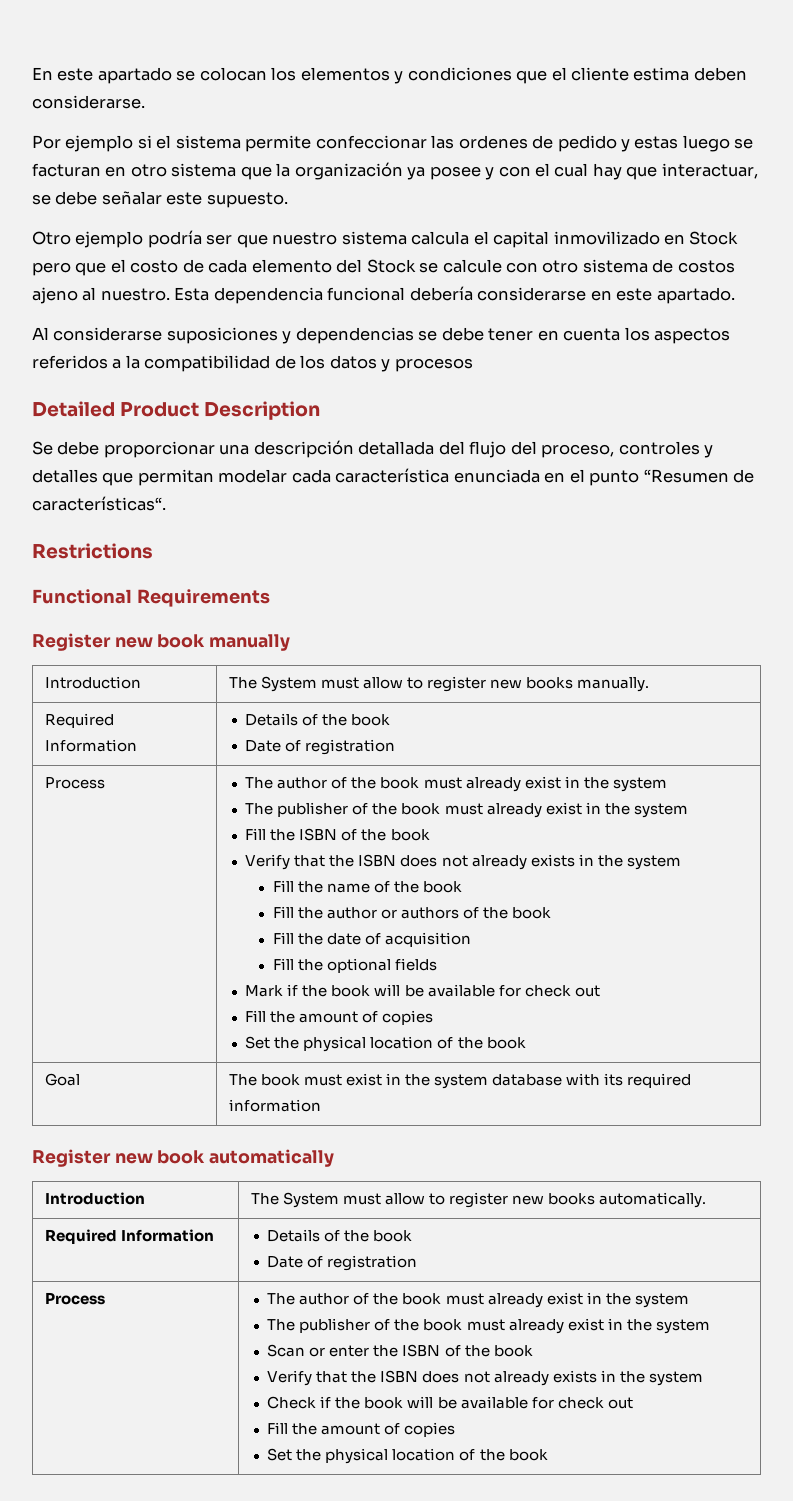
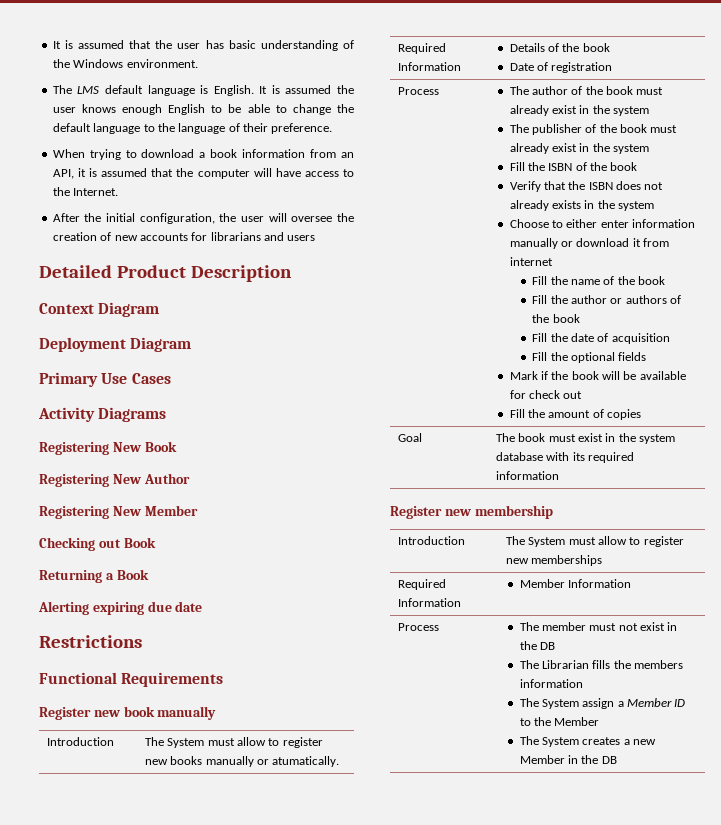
- En este apartado se colocan los elementos y condiciones que el cliente estima deben considerarse.
- Por ejemplo si el sistema permite confeccionar las ordenes de pedido y estas luego se facturan en otro sistema que la organización ya posee y con el cual hay que interactuar, se debe señalar este supuesto.
- Otro ejemplo podría ser que nuestro sistema calcula el capital inmovilizado en Stock pero que el costo de cada elemento del Stock se calcule con otro sistema de costos ajeno al nuestro. Esta dependencia funcional debería considerarse en este apartado.
- Al considerarse suposiciones y dependencias se debe tener en cuenta los aspectos referidos a la compatibilidad de los datos y procesos
+ It is assumed that the user has basic understanding of the Windows environment.
+ The LMS default language is English. It is assumed the user knows enough English to be able to change the default language to the language of their preference.
+ When trying to download a book information from an API, it is assumed that the computer will have access to the Internet.
+ After the initial configuration, the user will oversee the creation of new accounts for librarians and users
  Detailed Product Description
- Se debe proporcionar una descripción detallada del flujo del proceso, controles y detalles que permitan modelar cada característica enunciada en el punto “Resumen de características“.
+ Context Diagram
+ Deployment Diagram
+ Primary Use Cases
+ Activity Diagrams
+ Registering New Book
+ Registering New Author
+ Registering New Member
+ Checking out Book
+ Returning a Book
+ Alerting expiring due date
- Introduction | The System must allow to register new books manually.
+ Introduction | The System must allow to register new books manually or atumatically.
+ Choose to either enter information manually or download it from internet
  Mark if the book will be available for check out
  Fill the amount of copies
- Set the physical location of the book
- Register new book automatically
- Introduction | The System must allow to register new books automatically.
- Required Information | Details of the book
- Date of registration
- Process | The author of the book must already exist in the system
- The publisher of the book must already exist in the system
- Scan or enter the ISBN of the book
- Verify that the ISBN does not already exists in the system
- Check if the book will be available for check out
- Fill the amount of copies
- Set the physical location of the book
+ Register new membership
+ Introduction | The System must allow to register new memberships
+ Required Information | Member Information
+ Process | The member must not exist in the DB
+ The Librarian fills the members information
+ The System assign a Member ID to the Member
+ The System creates a new Member in the DB

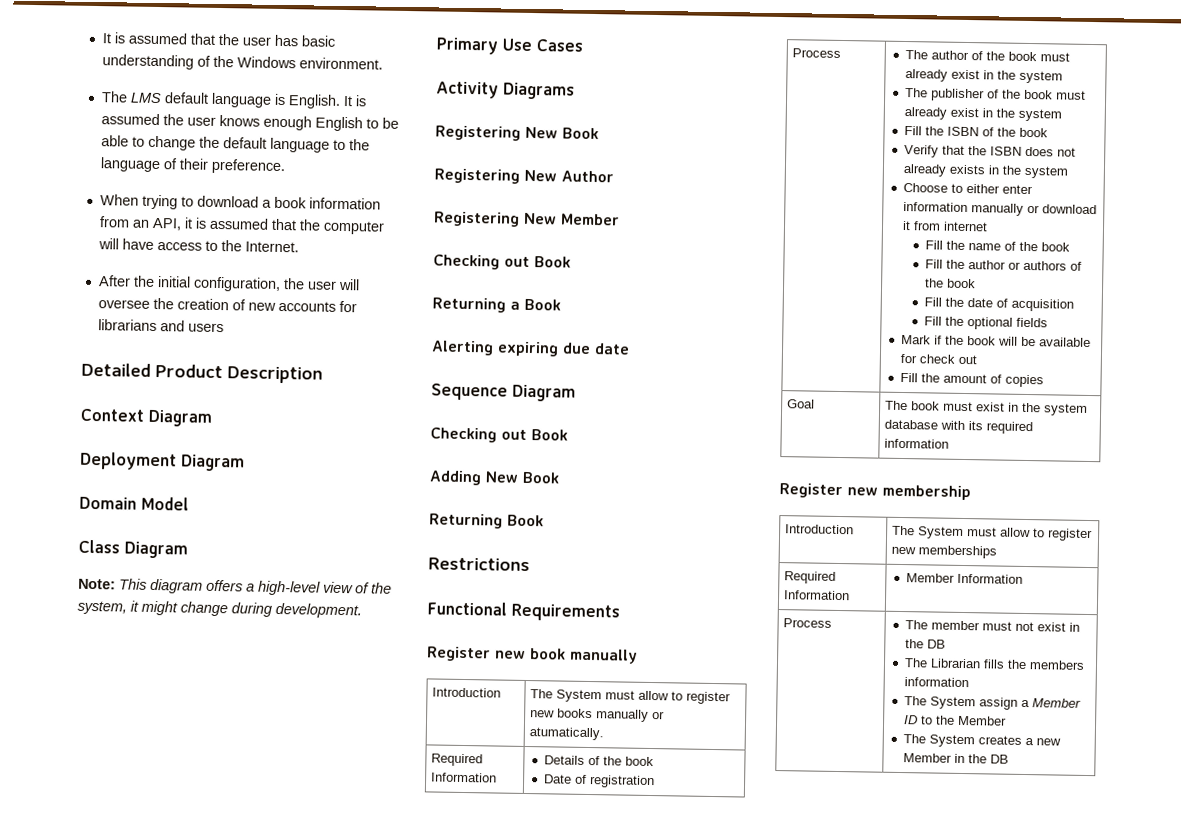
+ Domain Model
+ Class Diagram
+ Note: This diagram offers a high-level view of the system, it might change during development.
+ Sequence Diagram
+ Checking out Book
+ Adding New Book
+ Returning Book

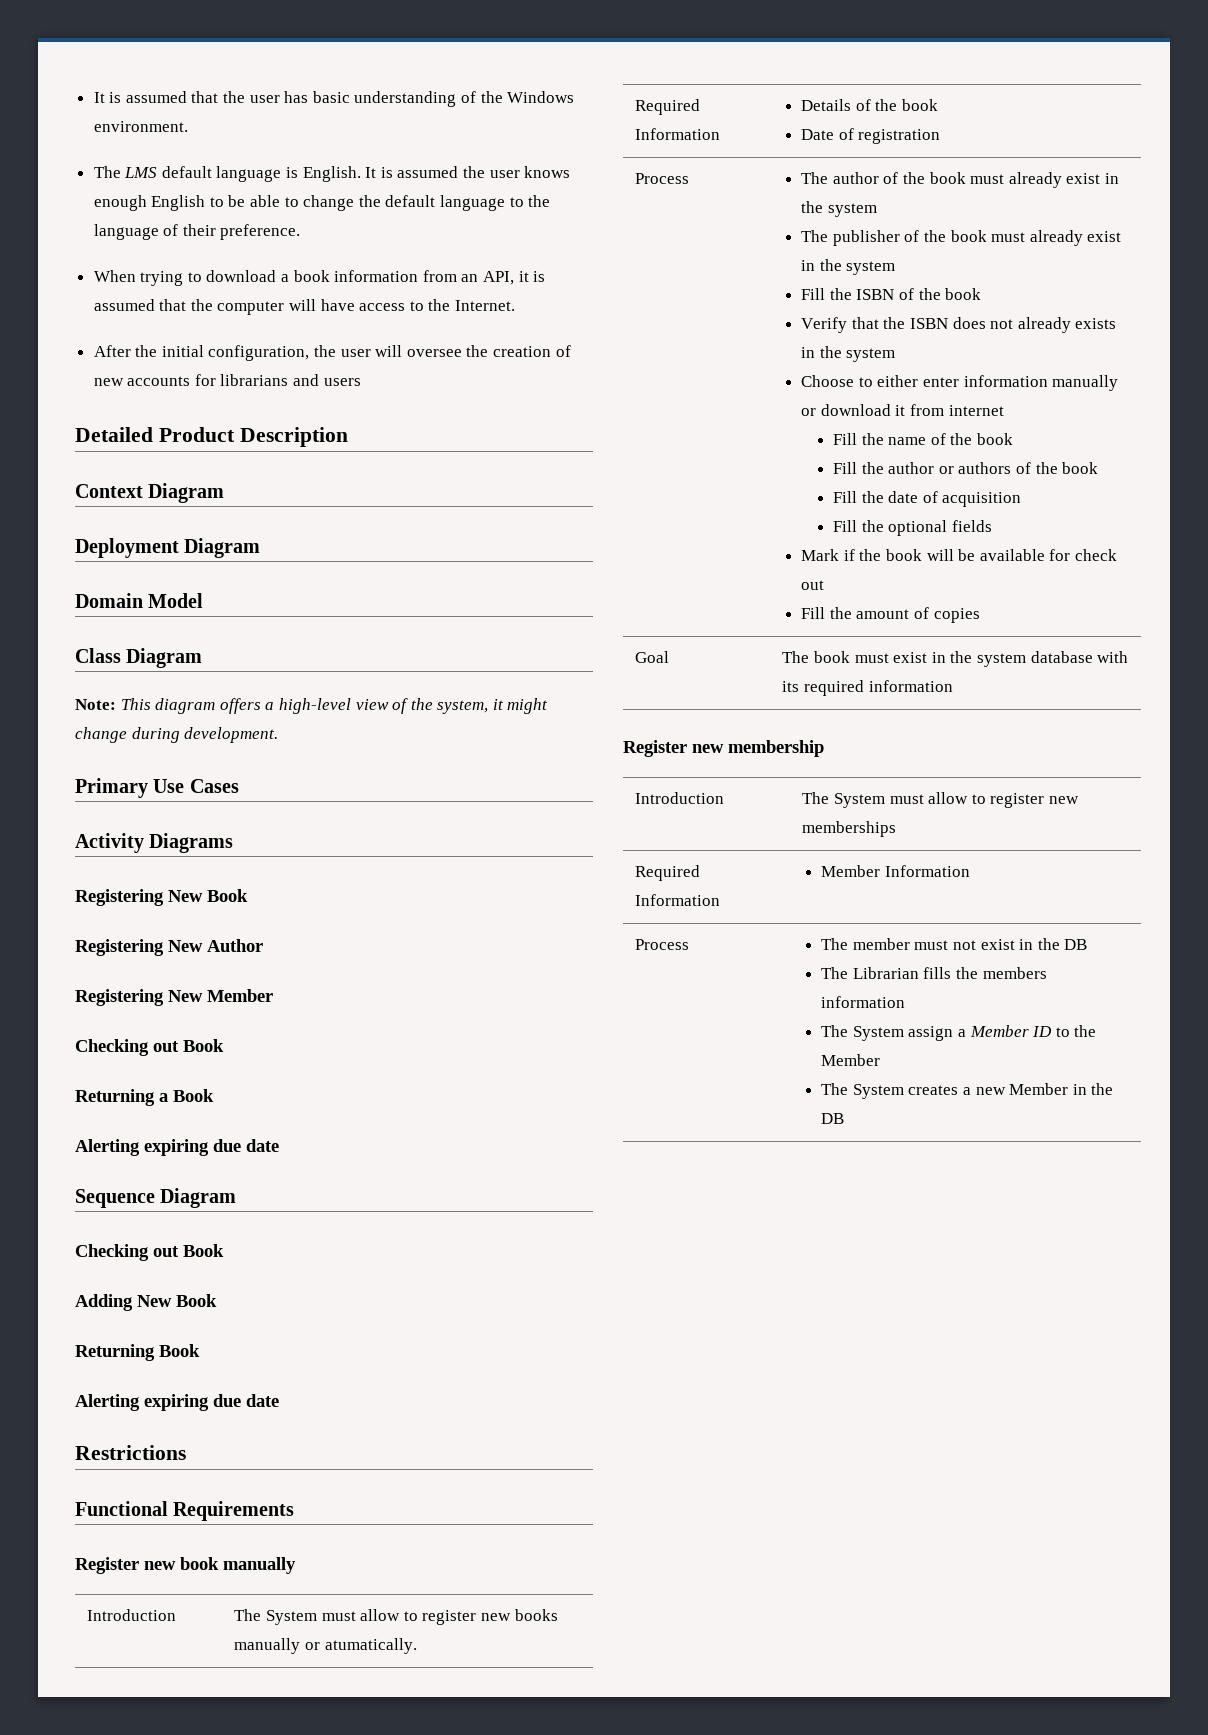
  Returning Book
+ Alerting expiring due date

